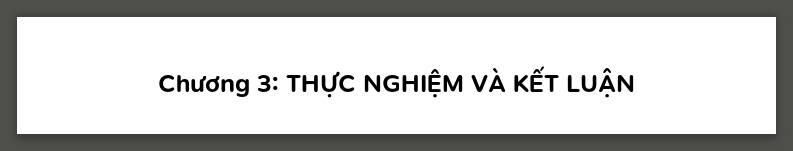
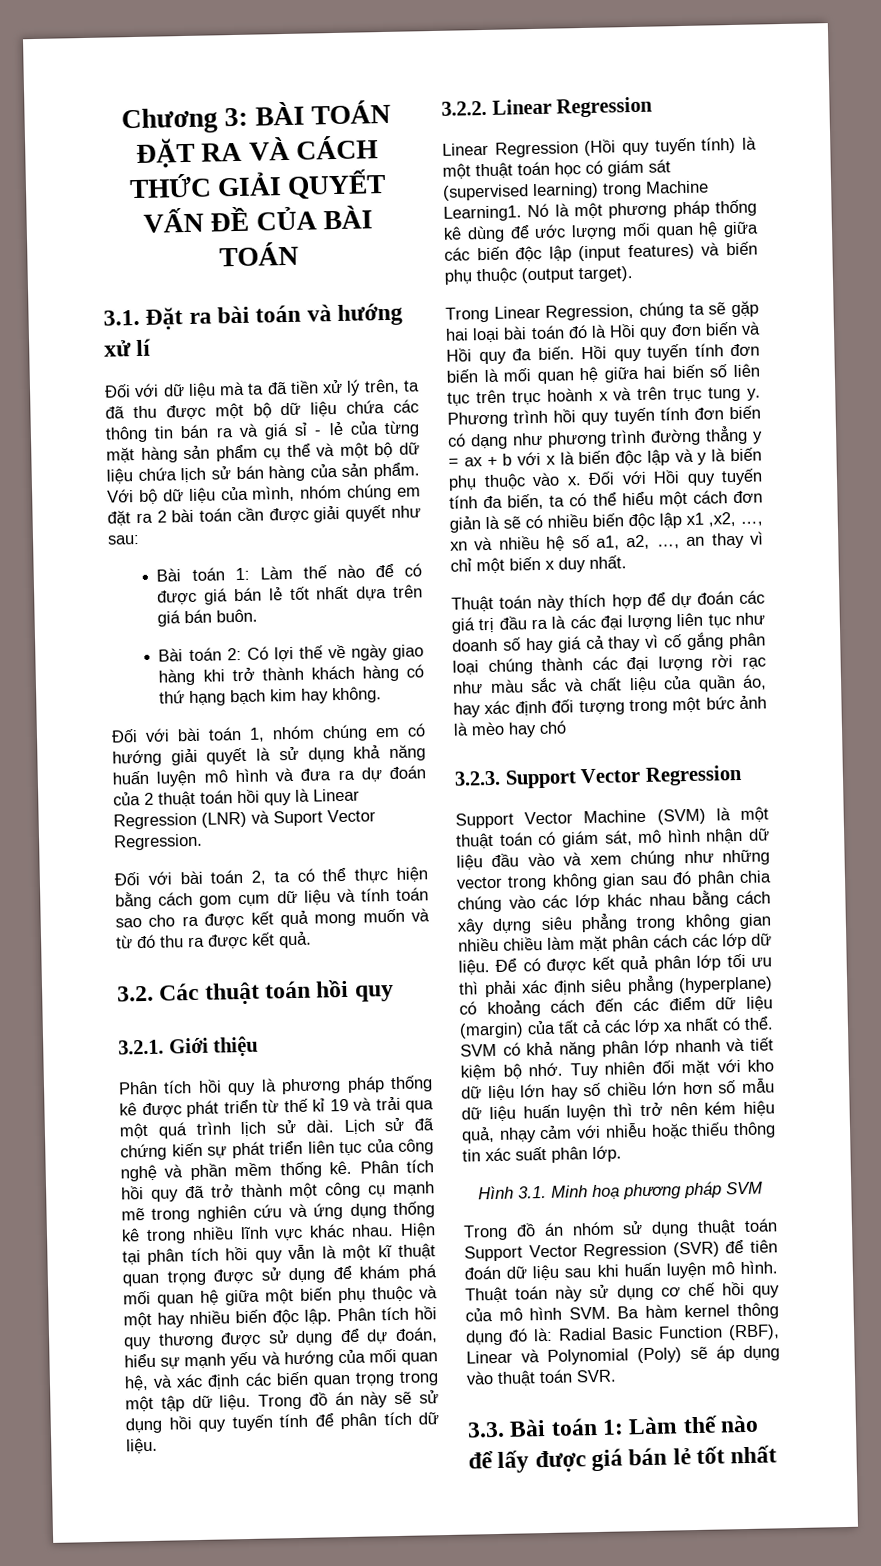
- Chương 3: THỰC NGHIỆM VÀ KẾT LUẬN
+ Chương 3: BÀI TOÁN ĐẶT RA VÀ CÁCH THỨC GIẢI QUYẾT VẤN ĐỀ CỦA BÀI TOÁN
+ 3.1. Đặt ra bài toán và hướng xử lí
+ Đối với dữ liệu mà ta đã tiền xử lý trên, ta đã thu được một bộ dữ liệu chứa các thông tin bán ra và giá sỉ - lẻ của từng mặt hàng sản phẩm cụ thể và một bộ dữ liệu chứa lịch sử bán hàng của sản phẩm. Với bộ dữ liệu của mình, nhóm chúng em đặt ra 2 bài toán cần được giải quyết như sau:
+ Bài toán 1: Làm thế nào để có được giá bán lẻ tốt nhất dựa trên giá bán buôn.
+ Bài toán 2: Có lợi thế về ngày giao hàng khi trở thành khách hàng có thứ hạng bạch kim hay không.
+ Đối với bài toán 1, nhóm chúng em có hướng giải quyết là sử dụng khả năng huấn luyện mô hình và đưa ra dự đoán của 2 thuật toán hồi quy là Linear Regression (LNR) và Suport Vector Regression.
+ Đối với bài toán 2, ta có thể thực hiện bằng cách gom cụm dữ liệu và tính toán sao cho ra được kết quả mong muốn và từ đó thu ra được kết quả.
+ 3.2. Các thuật toán hồi quy
+ 3.2.1. Giới thiệu
+ Phân tích hồi quy là phương pháp thống kê được phát triển từ thế kỉ 19 và trải qua một quá trình lịch sử dài. Lịch sử đã chứng kiến sự phát triển liên tục của công nghệ và phần mềm thống kê. Phân tích hồi quy đã trở thành một công cụ mạnh mẽ trong nghiên cứu và ứng dụng thống kê trong nhiều lĩnh vực khác nhau. Hiện tại phân tích hồi quy vẫn là một kĩ thuật quan trọng được sử dụng để khám phá mối quan hệ giữa một biến phụ thuộc và một hay nhiều biến độc lập. Phân tích hồi quy thương được sử dụng để dự đoán, hiểu sự mạnh yếu và hướng của mối quan hệ, và xác định các biến quan trọng trong một tập dữ liệu. Trong đồ án này sẽ sử dụng hồi quy tuyến tính để phân tích dữ liệu.
+ 3.2.2. Linear Regression
+ Linear Regression (Hồi quy tuyến tính) là một thuật toán học có giám sát (supervised learning) trong Machine Learning1. Nó là một phương pháp thống kê dùng để ước lượng mối quan hệ giữa các biến độc lập (input features) và biến phụ thuộc (output target).
+ Trong Linear Regression, chúng ta sẽ gặp hai loại bài toán đó là Hồi quy đơn biến và Hồi quy đa biến. Hồi quy tuyến tính đơn biến là mối quan hệ giữa hai biến số liên tục trên trục hoành x và trên trục tung y. Phương trình hồi quy tuyến tính đơn biến có dạng như phương trình đường thẳng y = ax + b với x là biến độc lập và y là biến phụ thuộc vào x. Đối với Hồi quy tuyến tính đa biến, ta có thể hiểu một cách đơn giản là sẽ có nhiều biến độc lập x1 ,x2, …, xn và nhiều hệ số a1, a2, …, an thay vì chỉ một biến x duy nhất.
+ Thuật toán này thích hợp để dự đoán các giá trị đầu ra là các đại lượng liên tục như doanh số hay giá cả thay vì cố gắng phân loại chúng thành các đại lượng rời rạc như màu sắc và chất liệu của quần áo, hay xác định đối tượng trong một bức ảnh là mèo hay chó
+ 3.2.3. Support Vector Regression
+ Support Vector Machine (SVM) là một thuật toán có giám sát, mô hình nhận dữ liệu đầu vào và xem chúng như những vector trong không gian sau đó phân chia chúng vào các lớp khác nhau bằng cách xây dựng siêu phẳng trong không gian nhiều chiều làm mặt phân cách các lớp dữ liệu. Để có được kết quả phân lớp tối ưu thì phải xác định siêu phẳng (hyperplane) có khoảng cách đến các điểm dữ liệu (margin) của tất cả các lớp xa nhất có thể. SVM có khả năng phân lớp nhanh và tiết kiệm bộ nhớ. Tuy nhiên đối mặt với kho dữ liệu lớn hay số chiều lớn hơn số mẫu dữ liệu huấn luyện thì trở nên kém hiệu quả, nhạy cảm với nhiễu hoặc thiếu thông tin xác suất phân lớp.
+ Hình 3.1. Minh hoạ phương pháp SVM
+ Trong đồ án nhóm sử dụng thuật toán Support Vector Regression (SVR) để tiên đoán dữ liệu sau khi huấn luyện mô hình. Thuật toán này sử dụng cơ chế hồi quy của mô hình SVM. Ba hàm kernel thông dụng đó là: Radial Basic Function (RBF), Linear và Polynomial (Poly) sẽ áp dụng vào thuật toán SVR.
+ 3.3. Bài toán 1: Làm thế nào để lấy được giá bán lẻ tốt nhất

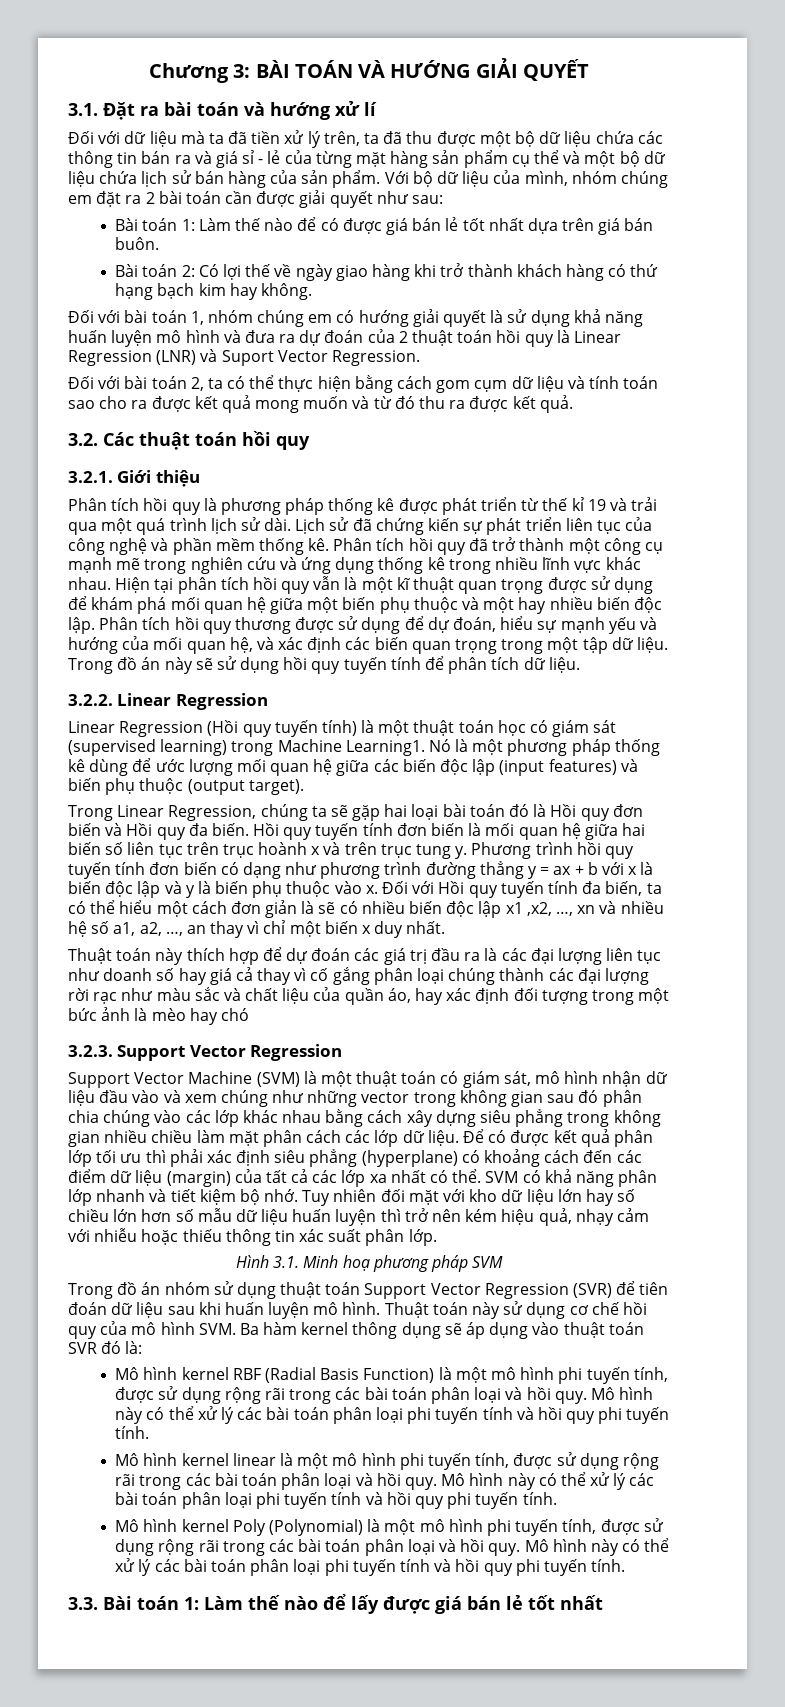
- Chương 3: BÀI TOÁN ĐẶT RA VÀ CÁCH THỨC GIẢI QUYẾT VẤN ĐỀ CỦA BÀI TOÁN
+ Chương 3: BÀI TOÁN VÀ HƯỚNG GIẢI QUYẾT
- Thuật toán này sử dụng cơ chế hồi quy của mô hình SVM. Ba hàm kernel thông dụng đó là: Radial Basic Function (RBF), Linear và Polynomial (Poly) sẽ áp dụng vào thuật toán SVR.
+ Thuật toán này sử dụng cơ chế hồi quy của mô hình SVM. Ba hàm kernel thông dụng sẽ áp dụng vào thuật toán SVR đó là:
+ Mô hình kernel RBF (Radial Basis Function) là một mô hình phi tuyến tính, được sử dụng rộng rãi trong các bài toán phân loại và hồi quy. Mô hình này có thể xử lý các bài toán phân loại phi tuyến tính và hồi quy phi tuyến tính.
+ Mô hình kernel linear là một mô hình phi tuyến tính, được sử dụng rộng rãi trong các bài toán phân loại và hồi quy. Mô hình này có thể xử lý các bài toán phân loại phi tuyến tính và hồi quy phi tuyến tính.
+ Mô hình kernel Poly (Polynomial) là một mô hình phi tuyến tính, được sử dụng rộng rãi trong các bài toán phân loại và hồi quy. Mô hình này có thể xử lý các bài toán phân loại phi tuyến tính và hồi quy phi tuyến tính.

